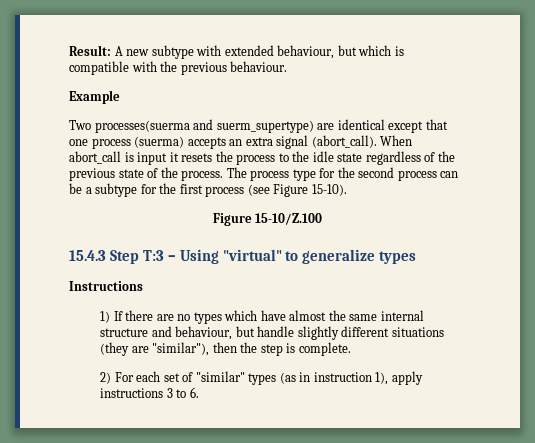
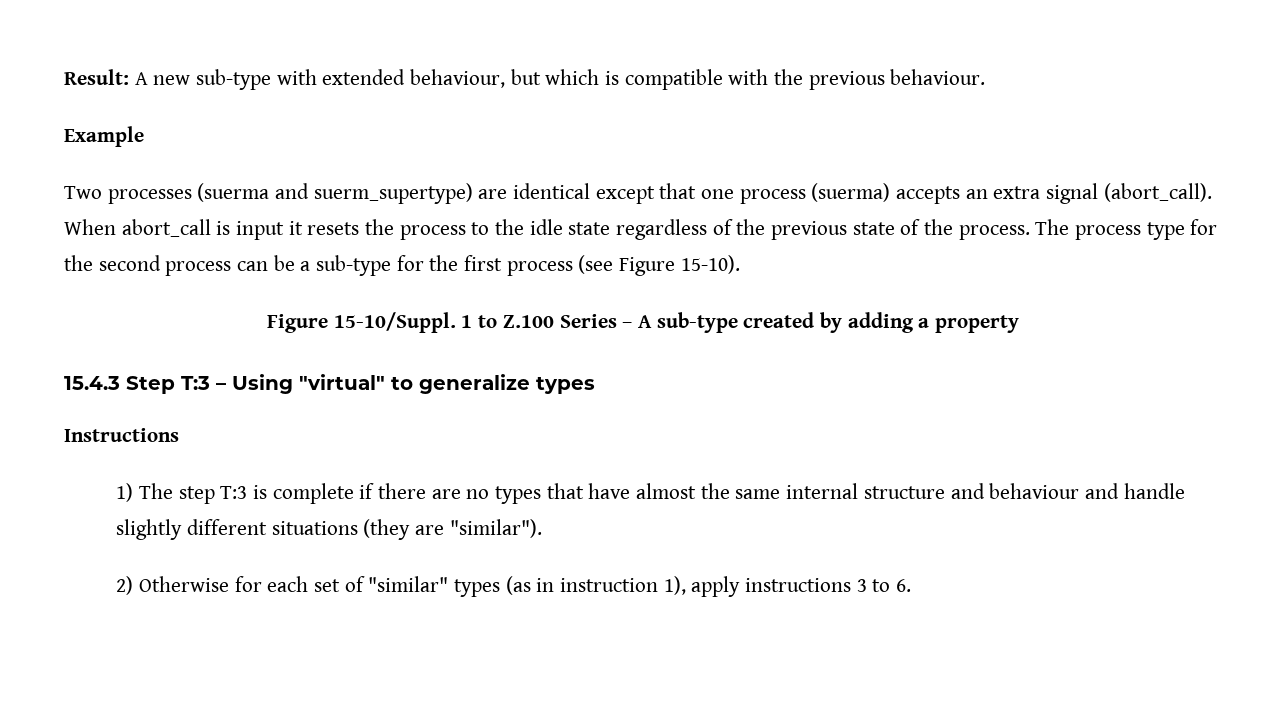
- Result: A new subtype with extended behaviour, but which is compatible with the previous behaviour.
+ Result: A new sub-type with extended behaviour, but which is compatible with the previous behaviour.
- Two processes(suerma and suerm_supertype) are identical except that one process (suerma) accepts an extra signal (abort_call).
+ Two processes (suerma and suerm_supertype) are identical except that one process (suerma) accepts an extra signal (abort_call).
- The process type for the second process can be a subtype for the first process (see Figure 15-10).
+ The process type for the second process can be a sub-type for the first process (see Figure 15-10).
- Figure 15-10/Z.100
+ Figure 15-10/Suppl. 1 to Z.100 Series – A sub-type created by adding a property
- 1) If there are no types which have almost the same internal structure and behaviour, but handle slightly different situations (they are "similar"), then the step is complete.
+ 1) The step T:3 is complete if there are no types that have almost the same internal structure and behaviour and handle slightly different situations (they are "similar").
- 2) For each set of "similar" types (as in instruction 1), apply instructions 3 to 6.
+ 2) Otherwise for each set of "similar" types (as in instruction 1), apply instructions 3 to 6.

